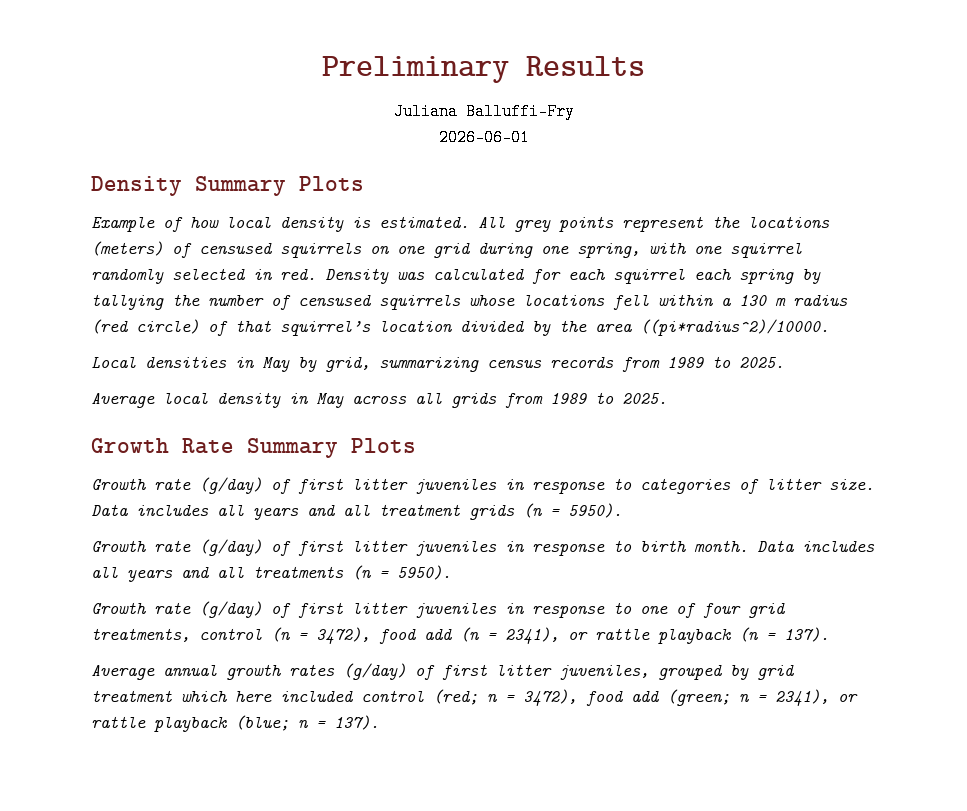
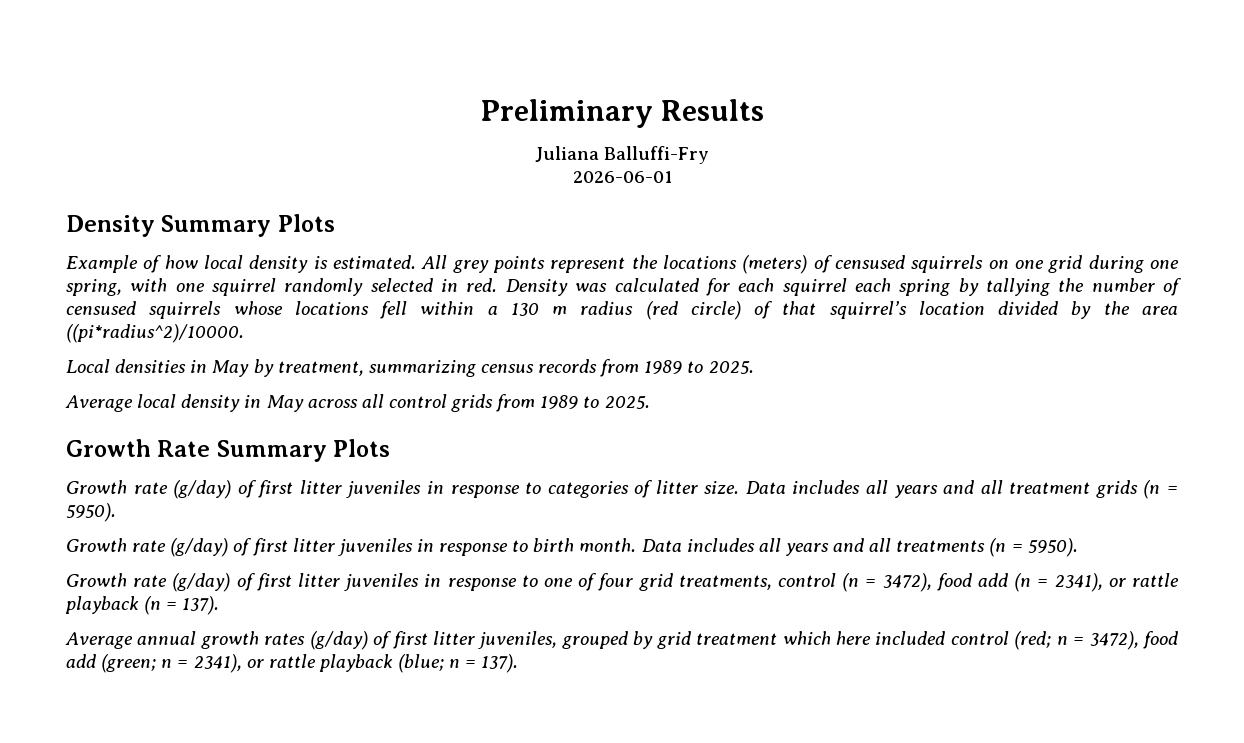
- Local densities in May by grid, summarizing census records from 1989 to 2025.
+ Local densities in May by treatment, summarizing census records from 1989 to 2025.
- Average local density in May across all grids from 1989 to 2025.
+ Average local density in May across all control grids from 1989 to 2025.

